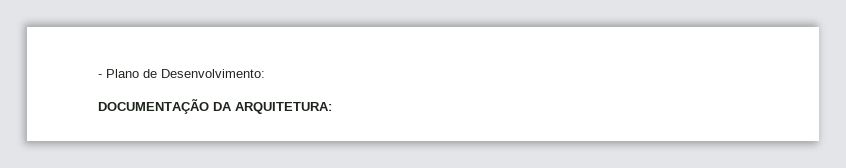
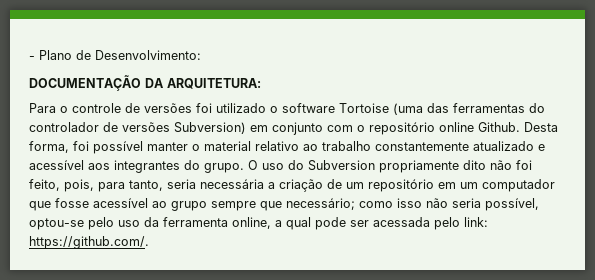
+ Para o controle de versões foi utilizado o software Tortoise (uma das ferramentas do controlador de versões Subversion) em conjunto com o repositório online Github. Desta forma, foi possível manter o material relativo ao trabalho constantemente atualizado e acessível aos integrantes do grupo. O uso do Subversion propriamente dito não foi feito, pois, para tanto, seria necessária a criação de um repositório em um computador que fosse acessível ao grupo sempre que necessário; como isso não seria possível, optou-se pelo uso da ferramenta online, a qual pode ser acessada pelo link: https://github.com/.

